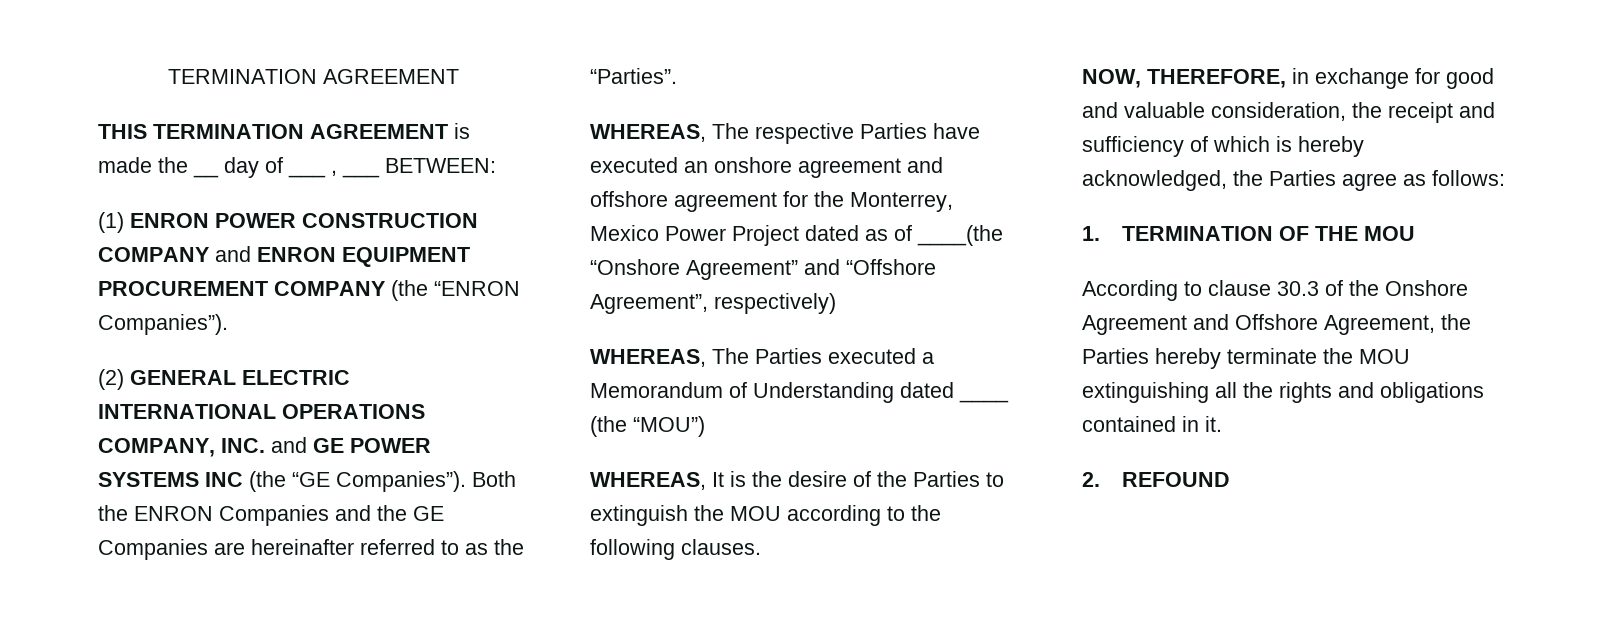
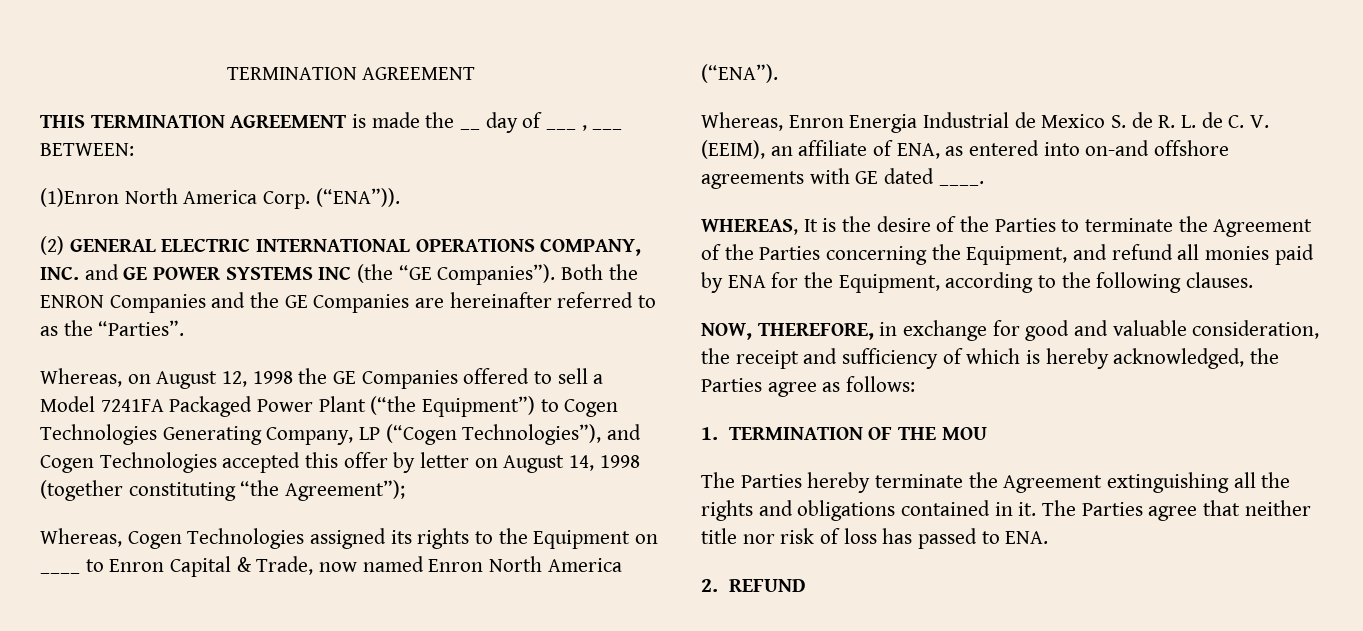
- (1) ENRON POWER CONSTRUCTION COMPANY and ENRON EQUIPMENT PROCUREMENT COMPANY (the “ENRON Companies”).
+ (1)Enron North America Corp. (“ENA”)).
- WHEREAS, The respective Parties have executed an onshore agreement and offshore agreement for the Monterrey, Mexico Power Project dated as of ____(the “Onshore Agreement” and “Offshore Agreement”, respectively)
- WHEREAS, The Parties executed a Memorandum of Understanding dated ____ (the “MOU”)
+ Whereas, on August 12, 1998 the GE Companies offered to sell a Model 7241FA Packaged Power Plant (“the Equipment”) to Cogen Technologies Generating Company, LP (“Cogen Technologies”), and Cogen Technologies accepted this offer by letter on August 14, 1998 (together constituting “the Agreement”);
+ Whereas, Cogen Technologies assigned its rights to the Equipment on ____ to Enron Capital & Trade, now named Enron North America (“ENA”).
+ Whereas, Enron Energia Industrial de Mexico S. de R. L. de C. V. (EEIM), an affiliate of ENA, as entered into on-and offshore agreements with GE dated ____.
- WHEREAS, It is the desire of the Parties to extinguish the MOU according to the following clauses.
+ WHEREAS, It is the desire of the Parties to terminate the Agreement of the Parties concerning the Equipment, and refund all monies paid by ENA for the Equipment, according to the following clauses.
- According to clause 30.3 of the Onshore Agreement and Offshore Agreement, the Parties hereby terminate the MOU extinguishing all the rights and obligations contained in it.
+ The Parties hereby terminate the Agreement extinguishing all the rights and obligations contained in it. The Parties agree that neither title nor risk of loss has passed to ENA.
- 2. REFOUND
+ 2. REFUND

